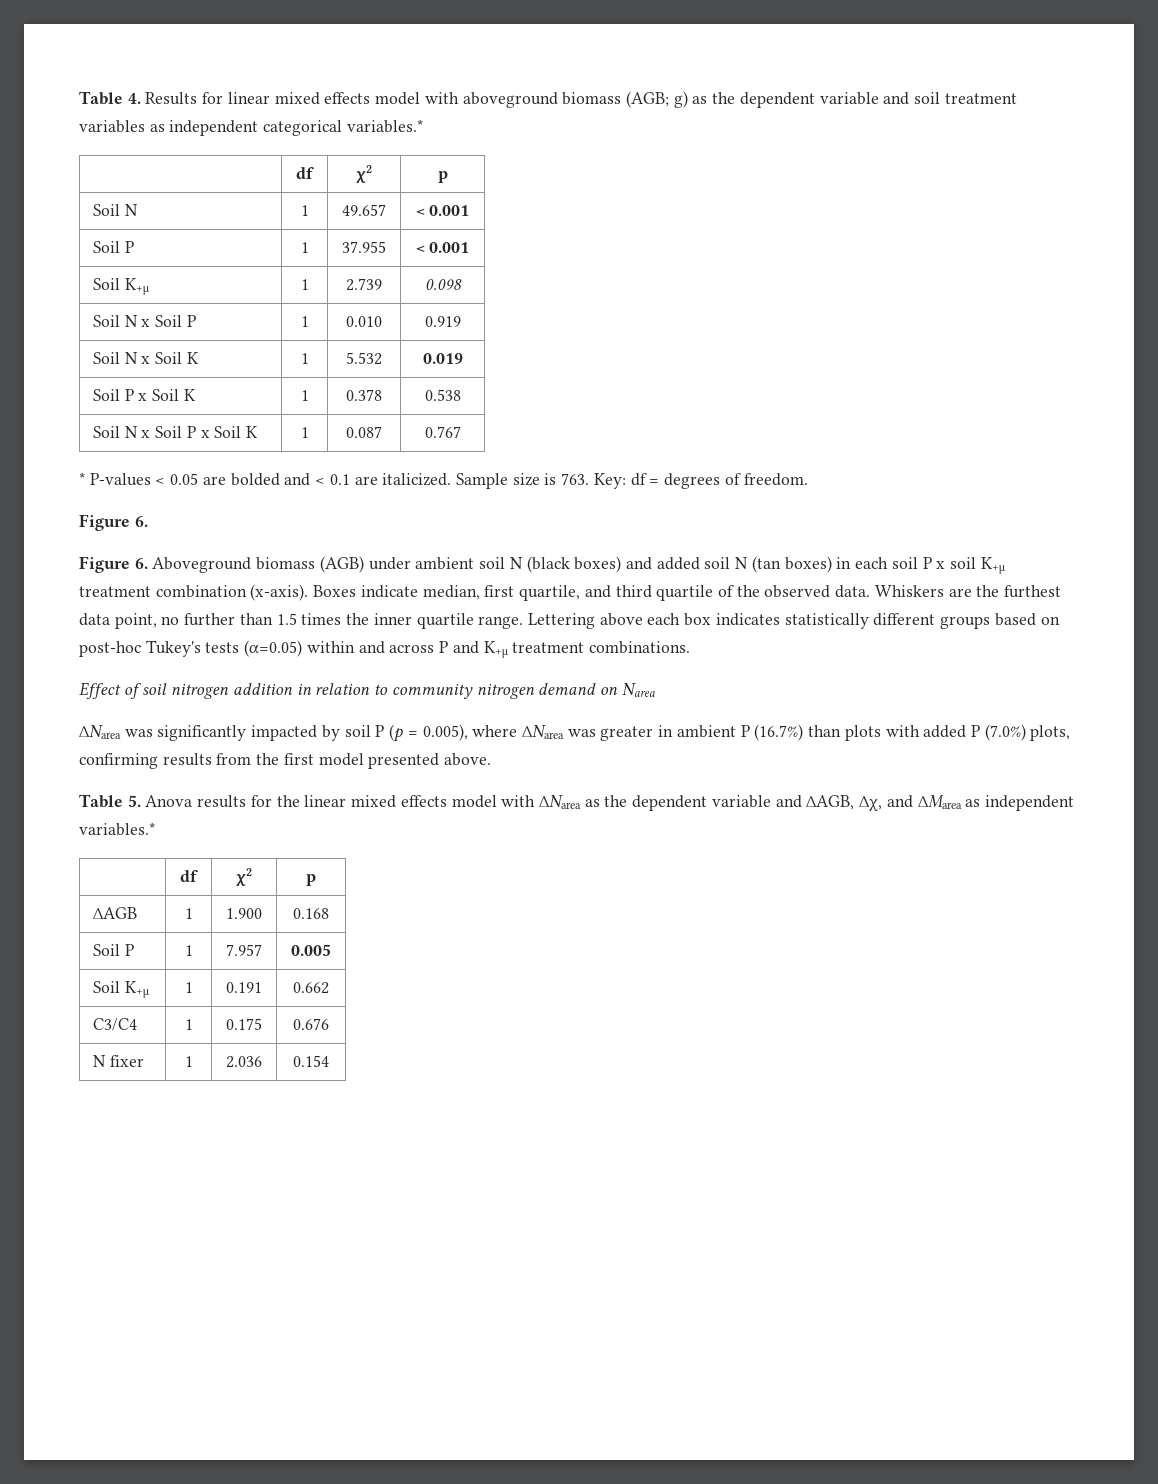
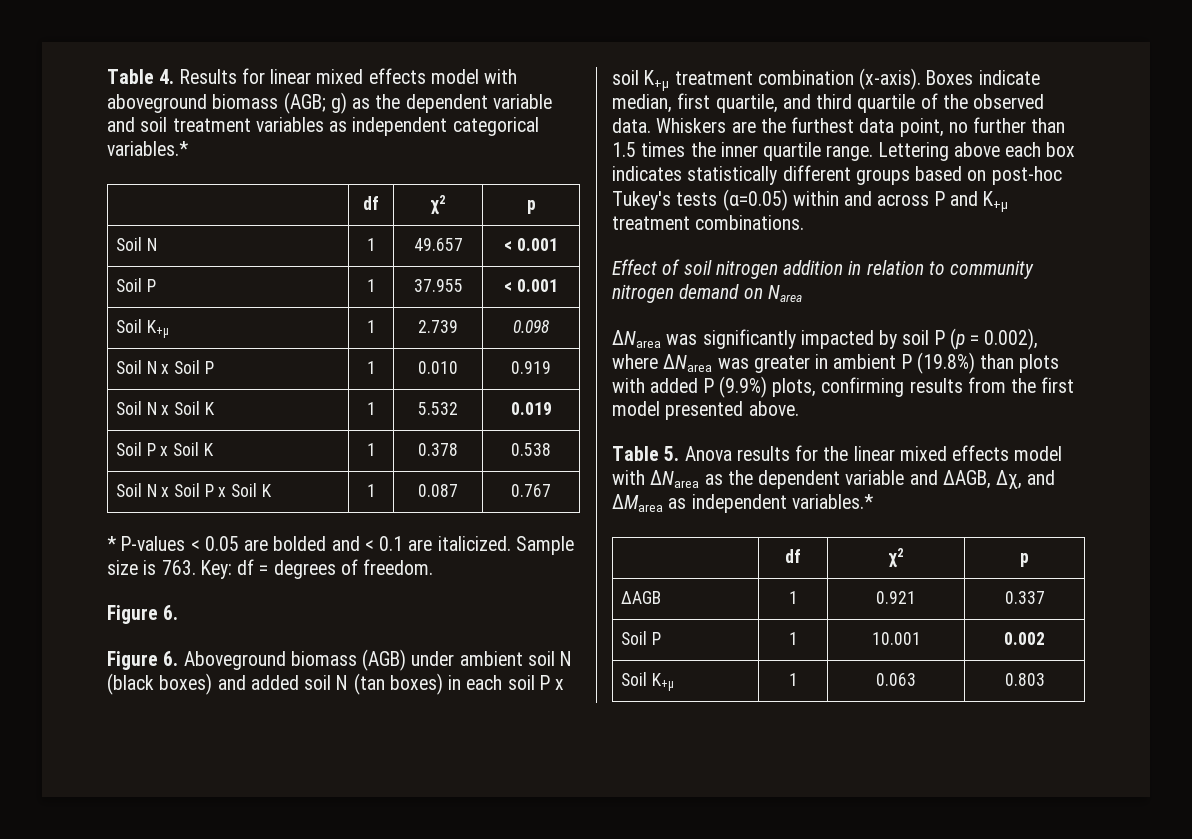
- ∆Narea was significantly impacted by soil P (p = 0.005), where ∆Narea was greater in ambient P (16.7%) than plots with added P (7.0%) plots, confirming results from the first model presented above.
+ ∆Narea was significantly impacted by soil P (p = 0.002), where ∆Narea was greater in ambient P (19.8%) than plots with added P (9.9%) plots, confirming results from the first model presented above.
- ∆AGB | 1 | 1.900 | 0.168
- Soil P | 1 | 7.957 | 0.005
- Soil K+µ | 1 | 0.191 | 0.662
- C3/C4 | 1 | 0.175 | 0.676
- N fixer | 1 | 2.036 | 0.154
+ ∆AGB | 1 | 0.921 | 0.337
+ Soil P | 1 | 10.001 | 0.002
+ Soil K+µ | 1 | 0.063 | 0.803

